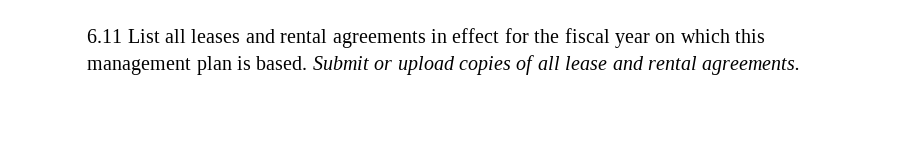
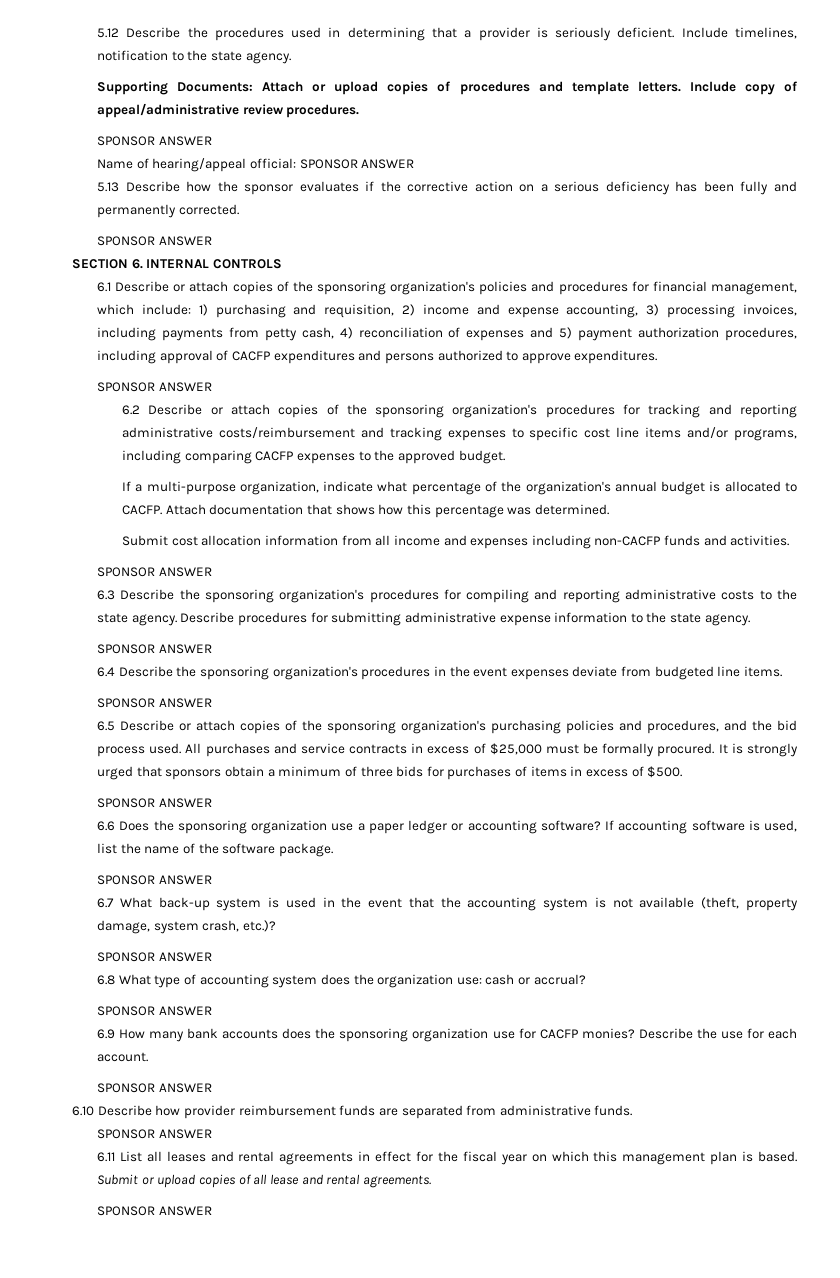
+ 5.12 Describe the procedures used in determining that a provider is seriously deficient. Include timelines, notification to the state agency.
+ Supporting Documents: Attach or upload copies of procedures and template letters. Include copy of appeal/administrative review procedures.
+ SPONSOR ANSWER
+ Name of hearing/appeal official: SPONSOR ANSWER
+ 5.13 Describe how the sponsor evaluates if the corrective action on a serious deficiency has been fully and permanently corrected.
+ SPONSOR ANSWER
+ SECTION 6. INTERNAL CONTROLS
+ 6.1 Describe or attach copies of the sponsoring organization's policies and procedures for financial management, which include: 1) purchasing and requisition, 2) income and expense accounting, 3) processing invoices, including payments from petty cash, 4) reconciliation of expenses and 5) payment authorization procedures, including approval of CACFP expenditures and persons authorized to approve expenditures.
+ SPONSOR ANSWER
+ 6.2 Describe or attach copies of the sponsoring organization's procedures for tracking and reporting administrative costs/reimbursement and tracking expenses to specific cost line items and/or programs, including comparing CACFP expenses to the approved budget.
+ If a multi-purpose organization, indicate what percentage of the organization's annual budget is allocated to CACFP. Attach documentation that shows how this percentage was determined.
+ Submit cost allocation information from all income and expenses including non-CACFP funds and activities.
+ SPONSOR ANSWER
+ 6.3 Describe the sponsoring organization's procedures for compiling and reporting administrative costs to the state agency. Describe procedures for submitting administrative expense information to the state agency.
+ SPONSOR ANSWER
+ 6.4 Describe the sponsoring organization's procedures in the event expenses deviate from budgeted line items.
+ SPONSOR ANSWER
+ 6.5 Describe or attach copies of the sponsoring organization's purchasing policies and procedures, and the bid process used. All purchases and service contracts in excess of $25,000 must be formally procured. It is strongly urged that sponsors obtain a minimum of three bids for purchases of items in excess of $500.
+ SPONSOR ANSWER
+ 6.6 Does the sponsoring organization use a paper ledger or accounting software? If accounting software is used, list the name of the software package.
+ SPONSOR ANSWER
+ 6.7 What back-up system is used in the event that the accounting system is not available (theft, property damage, system crash, etc.)?
+ SPONSOR ANSWER
+ 6.8 What type of accounting system does the organization use: cash or accrual?
+ SPONSOR ANSWER
+ 6.9 How many bank accounts does the sponsoring organization use for CACFP monies? Describe the use for each account.
+ SPONSOR ANSWER
+ 6.10 Describe how provider reimbursement funds are separated from administrative funds.
+ SPONSOR ANSWER
  Submit or upload copies of all lease and rental agreements.
+ SPONSOR ANSWER

